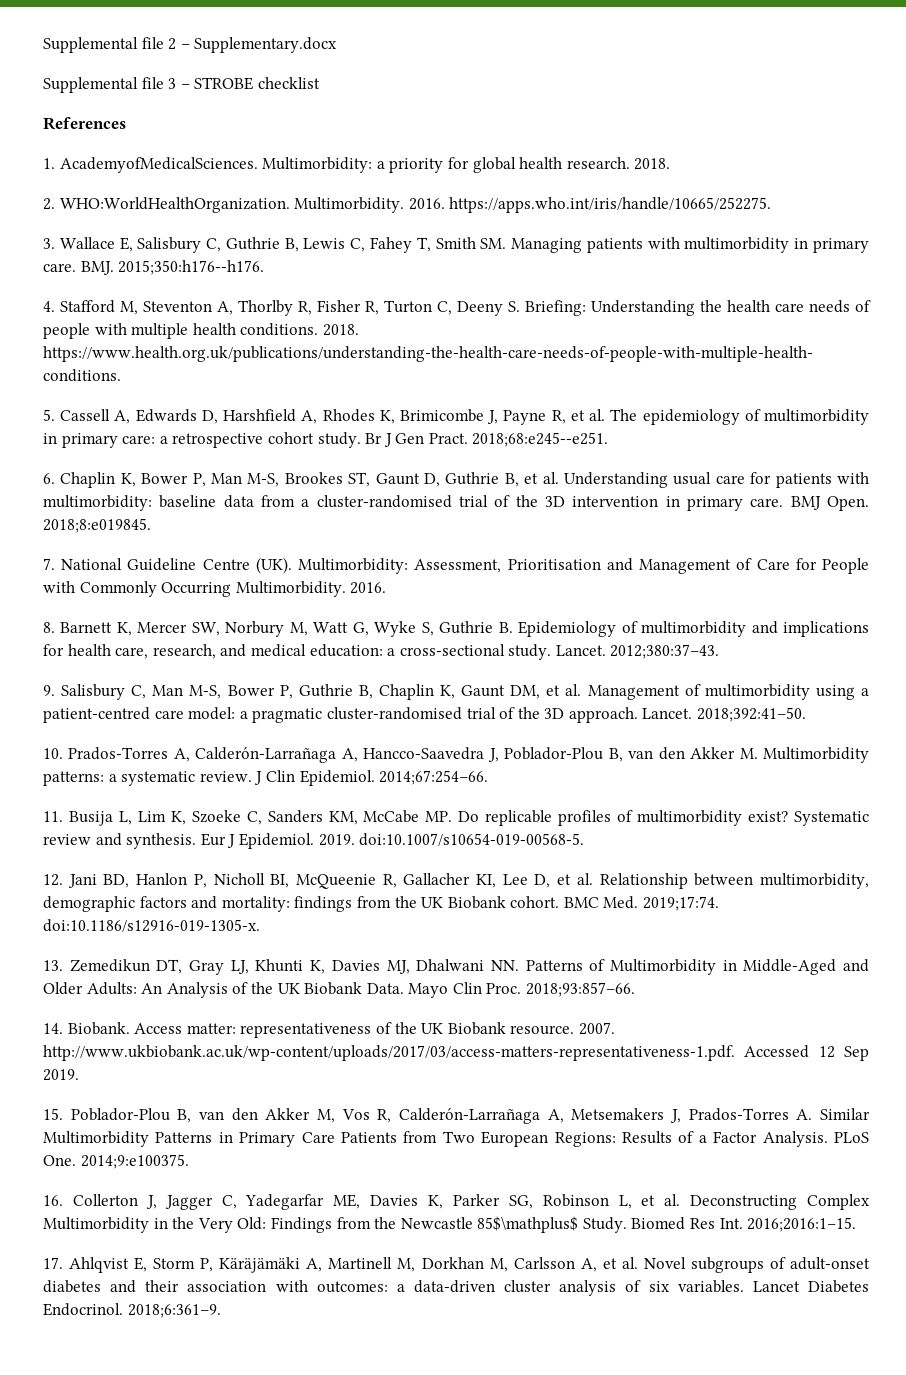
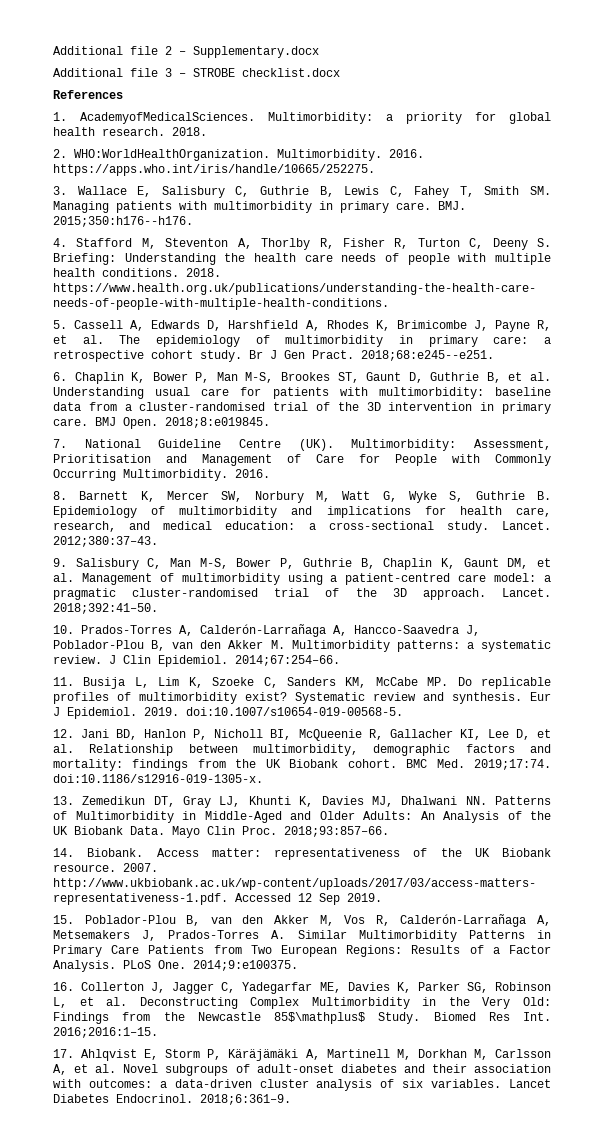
- Supplemental file 2 – Supplementary.docx
+ Additional file 2 – Supplementary.docx
- Supplemental file 3 – STROBE checklist
+ Additional file 3 – STROBE checklist.docx

